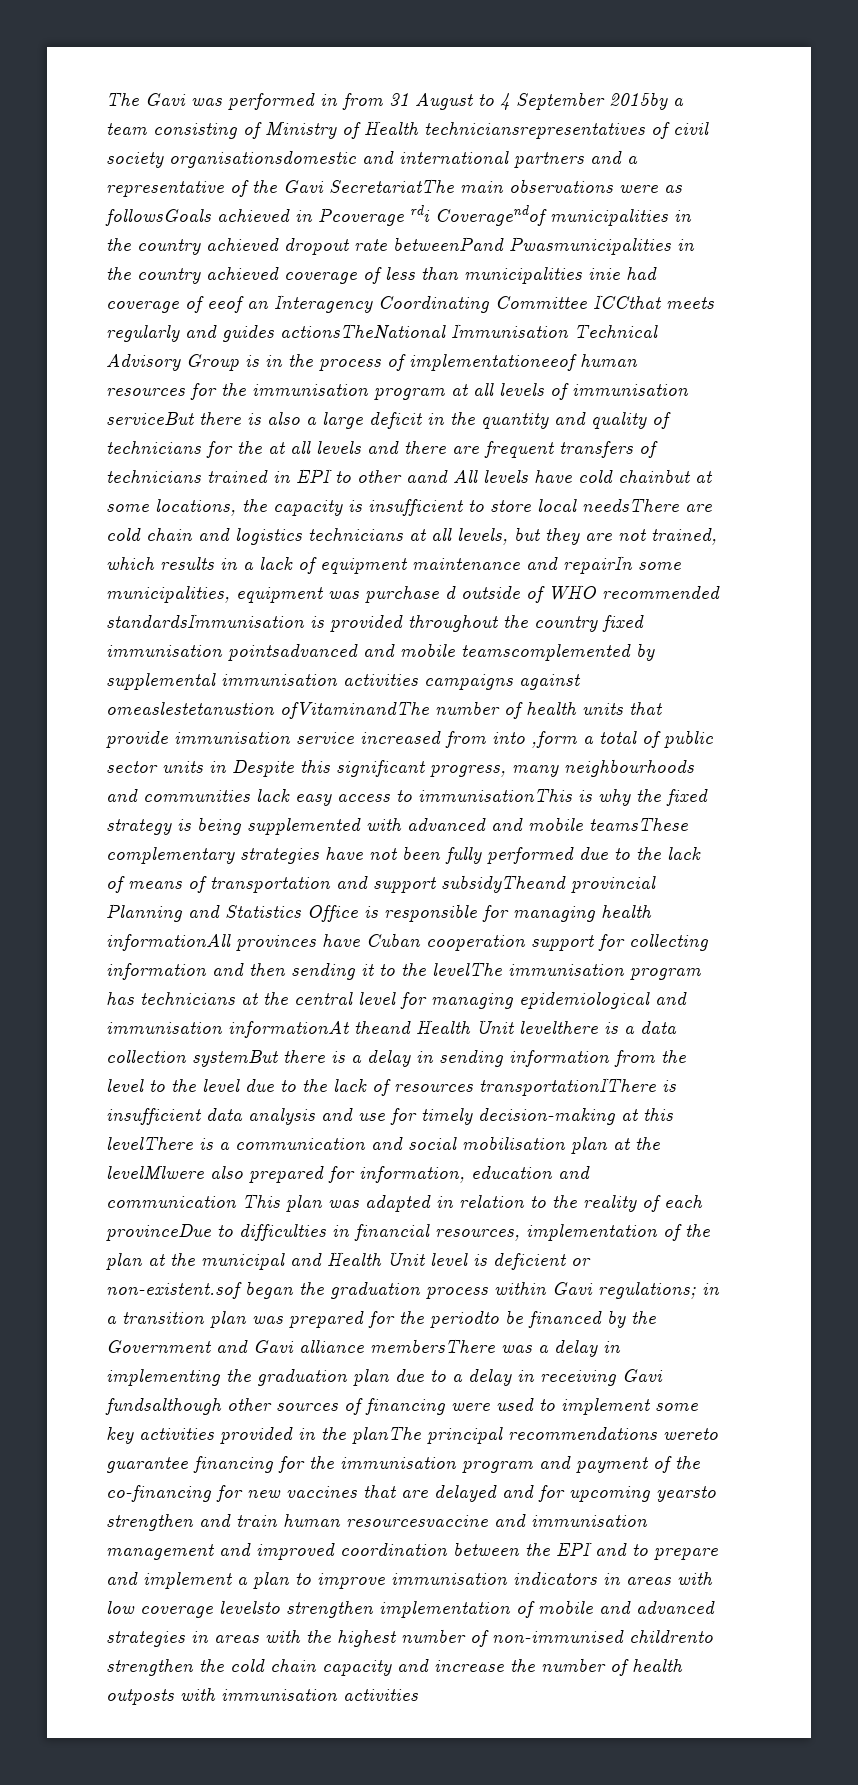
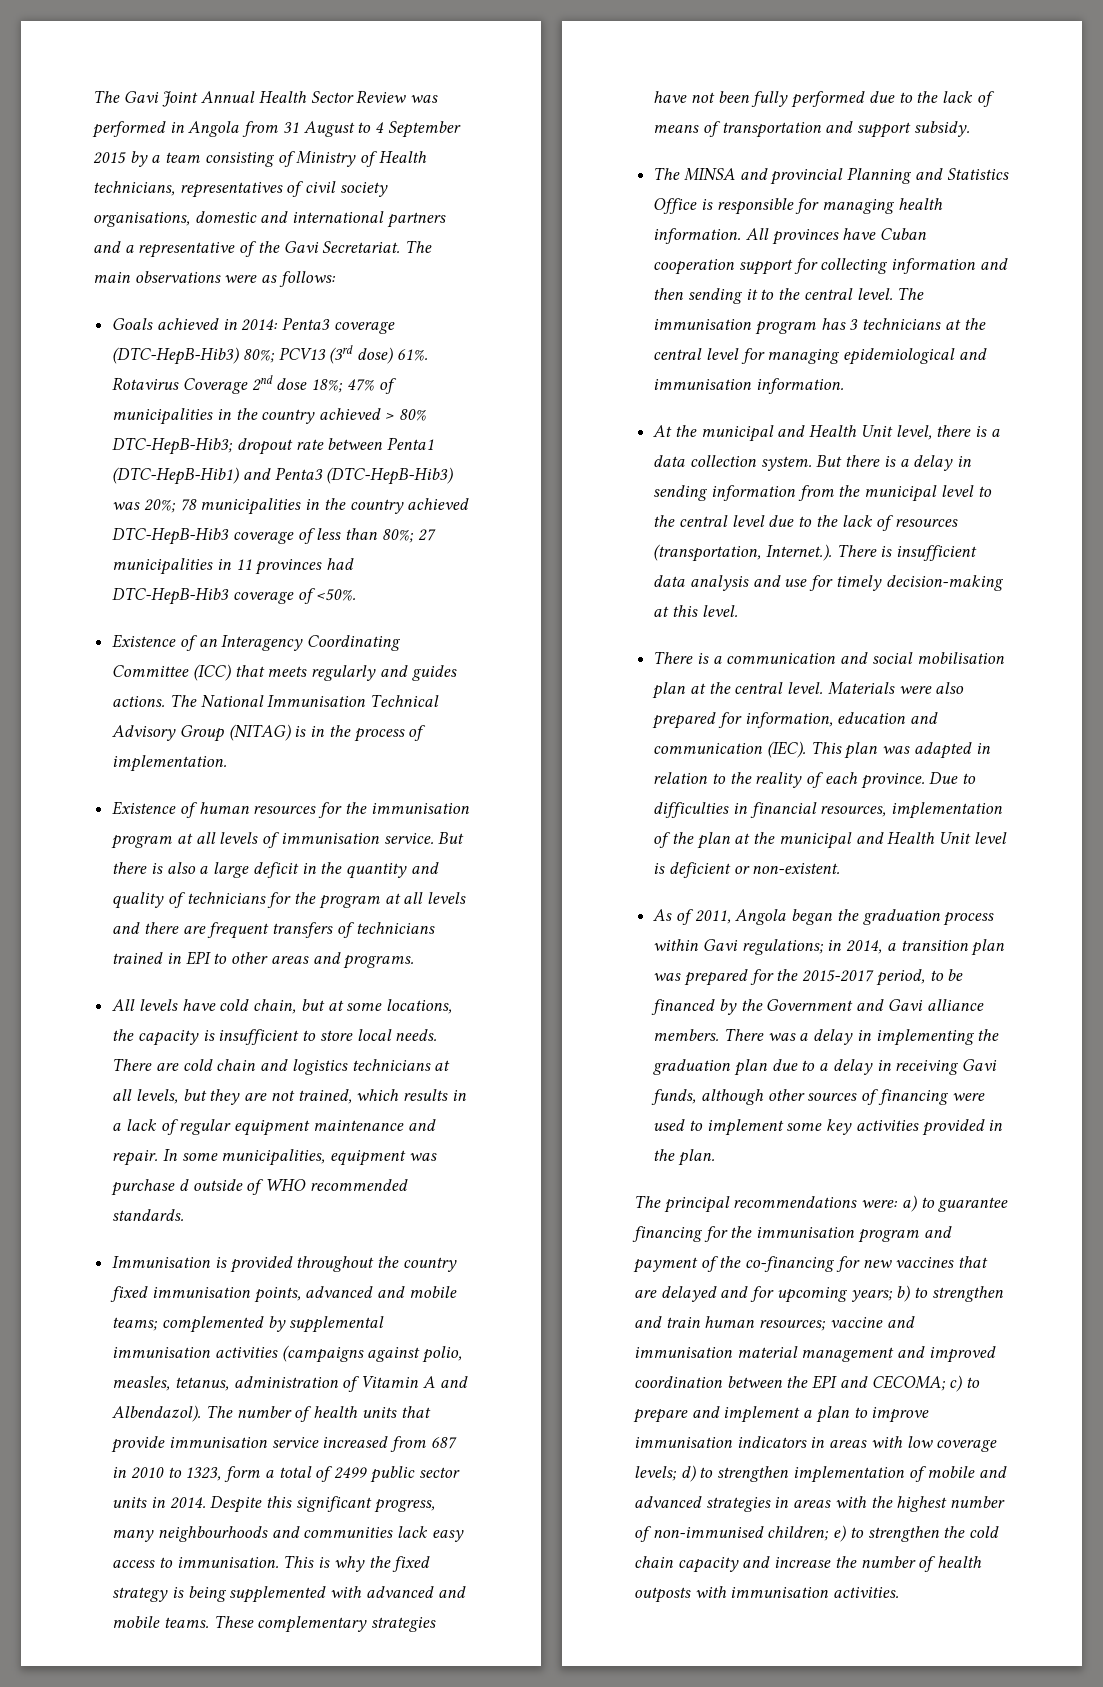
- The Gavi was performed in from 31 August to 4 September 2015by a team consisting of Ministry of Health techniciansrepresentatives of civil society organisationsdomestic and international partners and a representative of the Gavi SecretariatThe main observations were as followsGoals achieved in Pcoverage rdi Coveragendof municipalities in the country achieved dropout rate betweenPand Pwasmunicipalities in the country achieved coverage of less than municipalities inie had coverage of eeof an Interagency Coordinating Committee ICCthat meets regularly and guides actionsTheNational Immunisation Technical Advisory Group is in the process of implementationeeof human resources for the immunisation program at all levels of immunisation serviceBut there is also a large deficit in the quantity and quality of technicians for the at all levels and there are frequent transfers of technicians trained in EPI to other aand All levels have cold chainbut at some locations, the capacity is insufficient to store local needsThere are cold chain and logistics technicians at all levels, but they are not trained, which results in a lack of equipment maintenance and repairIn some municipalities, equipment was purchase d outside of WHO recommended standardsImmunisation is provided throughout the country fixed immunisation pointsadvanced and mobile teamscomplemented by supplemental immunisation activities campaigns against omeaslestetanustion ofVitaminandThe number of health units that provide immunisation service increased from into ,form a total of public sector units in Despite this significant progress, many neighbourhoods and communities lack easy access to immunisationThis is why the fixed strategy is being supplemented with advanced and mobile teamsThese complementary strategies have not been fully performed due to the lack of means of transportation and support subsidyTheand provincial Planning and Statistics Office is responsible for managing health informationAll provinces have Cuban cooperation support for collecting information and then sending it to the levelThe immunisation program has technicians at the central level for managing epidemiological and immunisation informationAt theand Health Unit levelthere is a data collection systemBut there is a delay in sending information from the level to the level due to the lack of resources transportationIThere is insufficient data analysis and use for timely decision-making at this levelThere is a communication and social mobilisation plan at the levelMlwere also prepared for information, education and communication This plan was adapted in relation to the reality of each provinceDue to difficulties in financial resources, implementation of the plan at the municipal and Health Unit level is deficient or non-existent.sof began the graduation process within Gavi regulations;
+ The Gavi Joint Annual Health Sector Review was performed in Angola from 31 August to 4 September 2015 by a team consisting of Ministry of Health technicians, representatives of civil society organisations, domestic and international partners and a representative of the Gavi Secretariat. The main observations were as follows:
+ Goals achieved in 2014: Penta3 coverage (DTC-HepB-Hib3) 80%; PCV13 (3rd dose) 61%. Rotavirus Coverage 2nd dose 18%; 47% of municipalities in the country achieved > 80% DTC-HepB-Hib3; dropout rate between Penta1 (DTC-HepB-Hib1) and Penta3 (DTC-HepB-Hib3) was 20%; 78 municipalities in the country achieved DTC-HepB-Hib3 coverage of less than 80%; 27 municipalities in 11 provinces had DTC-HepB-Hib3 coverage of <50%.
+ Existence of an Interagency Coordinating Committee (ICC) that meets regularly and guides actions. The National Immunisation Technical Advisory Group (NITAG) is in the process of implementation.
+ Existence of human resources for the immunisation program at all levels of immunisation service. But there is also a large deficit in the quantity and quality of technicians for the program at all levels and there are frequent transfers of technicians trained in EPI to other areas and programs.
+ All levels have cold chain, but at some locations, the capacity is insufficient to store local needs. There are cold chain and logistics technicians at all levels, but they are not trained, which results in a lack of regular equipment maintenance and repair. In some municipalities, equipment was purchase d outside of WHO recommended standards.
+ Immunisation is provided throughout the country fixed immunisation points, advanced and mobile teams; complemented by supplemental immunisation activities (campaigns against polio, measles, tetanus, administration of Vitamin A and Albendazol). The number of health units that provide immunisation service increased from 687 in 2010 to 1323, form a total of 2499 public sector units in 2014. Despite this significant progress, many neighbourhoods and communities lack easy access to immunisation. This is why the fixed strategy is being supplemented with advanced and mobile teams. These complementary strategies have not been fully performed due to the lack of means of transportation and support subsidy.
+ The MINSA and provincial Planning and Statistics Office is responsible for managing health information. All provinces have Cuban cooperation support for collecting information and then sending it to the central level. The immunisation program has 3 technicians at the central level for managing epidemiological and immunisation information.
+ At the municipal and Health Unit level, there is a data collection system. But there is a delay in sending information from the municipal level to the central level due to the lack of resources (transportation, Internet.). There is insufficient data analysis and use for timely decision-making at this level.
+ There is a communication and social mobilisation plan at the central level. Materials were also prepared for information, education and communication (IEC). This plan was adapted in relation to the reality of each province. Due to difficulties in financial resources, implementation of the plan at the municipal and Health Unit level is deficient or non-existent.
+ As of 2011, Angola began the graduation process within Gavi regulations;
- in a transition plan was prepared for the periodto be financed by the Government and Gavi alliance membersThere was a delay in implementing the graduation plan due to a delay in receiving Gavi fundsalthough other sources of financing were used to implement some key activities provided in the planThe principal recommendations wereto guarantee financing for the immunisation program and payment of the co-financing for new vaccines that are delayed and for upcoming yearsto strengthen and train human resourcesvaccine and immunisation management and improved coordination between the EPI and to prepare and implement a plan to improve immunisation indicators in areas with low coverage levelsto strengthen implementation of mobile and advanced strategies in areas with the highest number of non-immunised childrento strengthen the cold chain capacity and increase the number of health outposts with immunisation activities
+ in 2014, a transition plan was prepared for the 2015-2017 period, to be financed by the Government and Gavi alliance members. There was a delay in implementing the graduation plan due to a delay in receiving Gavi funds, although other sources of financing were used to implement some key activities provided in the plan.
+ The principal recommendations were: a) to guarantee financing for the immunisation program and payment of the co-financing for new vaccines that are delayed and for upcoming years; b) to strengthen and train human resources; vaccine and immunisation material management and improved coordination between the EPI and CECOMA; c) to prepare and implement a plan to improve immunisation indicators in areas with low coverage levels; d) to strengthen implementation of mobile and advanced strategies in areas with the highest number of non-immunised children; e) to strengthen the cold chain capacity and increase the number of health outposts with immunisation activities.

